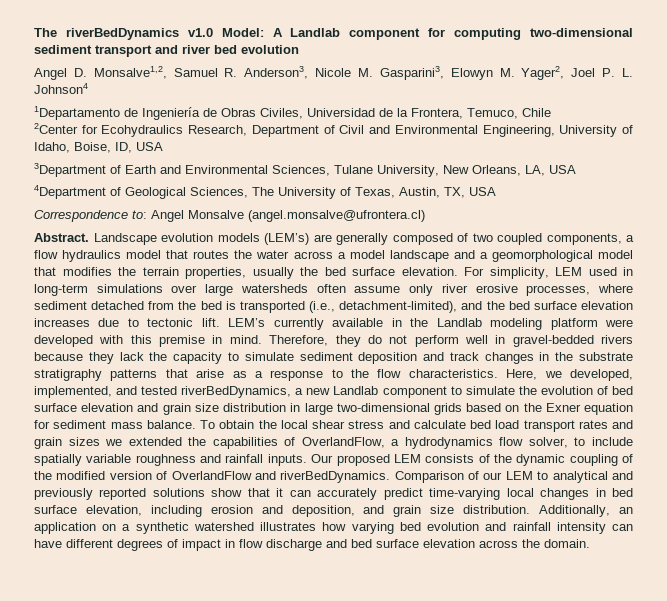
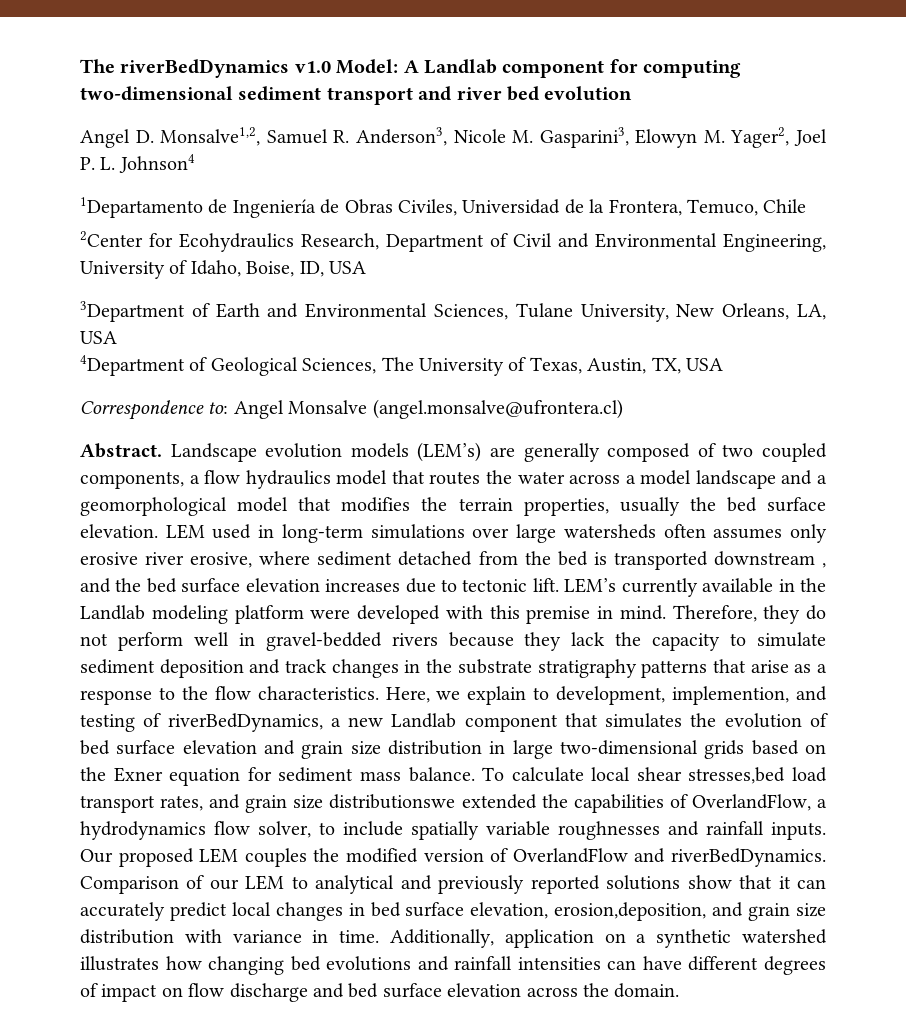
- For simplicity, LEM used in long-term simulations over large watersheds often assume only river erosive processes, where sediment detached from the bed is transported (i.e., detachment-limited), and the bed surface elevation increases due to tectonic lift.
+ LEM used in long-term simulations over large watersheds often assumes only erosive river erosive, where sediment detached from the bed is transported downstream , and the bed surface elevation increases due to tectonic lift.
- Here, we developed, implemented, and tested riverBedDynamics, a new Landlab component to simulate the evolution of bed surface elevation and grain size distribution in large two-dimensional grids based on the Exner equation for sediment mass balance.
+ Here, we explain to development, implemention, and testing of riverBedDynamics, a new Landlab component that simulates the evolution of bed surface elevation and grain size distribution in large two-dimensional grids based on the Exner equation for sediment mass balance.
- To obtain the local shear stress and calculate bed load transport rates and grain sizes we extended the capabilities of OverlandFlow, a hydrodynamics flow solver, to include spatially variable roughness and rainfall inputs.
+ To calculate local shear stresses,bed load transport rates, and grain size distributionswe extended the capabilities of OverlandFlow, a hydrodynamics flow solver, to include spatially variable roughnesses and rainfall inputs.
- Our proposed LEM consists of the dynamic coupling of the modified version of OverlandFlow and riverBedDynamics.
+ Our proposed LEM couples the modified version of OverlandFlow and riverBedDynamics.
- Comparison of our LEM to analytical and previously reported solutions show that it can accurately predict time-varying local changes in bed surface elevation, including erosion and deposition, and grain size distribution. Additionally, an application on a synthetic watershed illustrates how varying bed evolution and rainfall intensity can have different degrees of impact in flow discharge and bed surface elevation across the domain.
+ Comparison of our LEM to analytical and previously reported solutions show that it can accurately predict local changes in bed surface elevation, erosion,deposition, and grain size distribution with variance in time. Additionally, application on a synthetic watershed illustrates how changing bed evolutions and rainfall intensities can have different degrees of impact on flow discharge and bed surface elevation across the domain.

